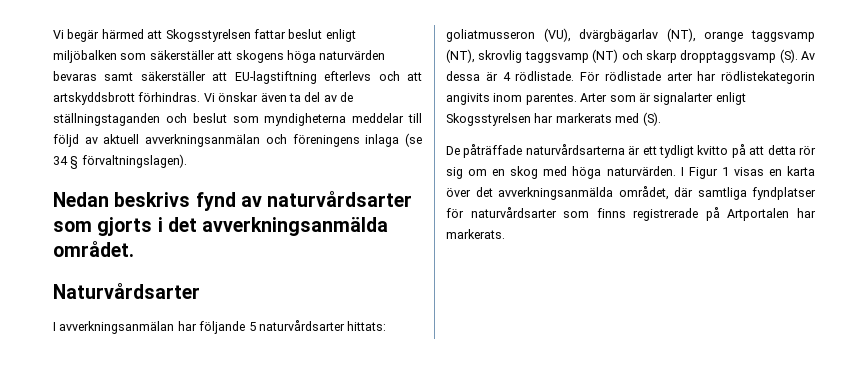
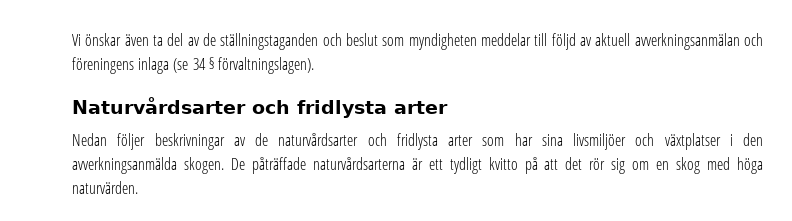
- Vi begär härmed att Skogsstyrelsen fattar beslut enligt miljöbalken som säkerställer att skogens höga naturvärden bevaras samt säkerställer att EU-lagstiftning efterlevs och att artskyddsbrott förhindras. Vi önskar även ta del av de ställningstaganden och beslut som myndigheterna meddelar till följd av aktuell avverkningsanmälan och föreningens inlaga (se 34 § förvaltningslagen).
+ Vi önskar även ta del av de ställningstaganden och beslut som myndigheten meddelar till följd av aktuell avverkningsanmälan och föreningens inlaga (se 34 § förvaltningslagen).
- Nedan beskrivs fynd av naturvårdsarter som gjorts i det avverkningsanmälda området.
- Naturvårdsarter
- I avverkningsanmälan har följande 5 naturvårdsarter hittats: goliatmusseron (VU), dvärgbägarlav (NT), orange taggsvamp (NT), skrovlig taggsvamp (NT) och skarp dropptaggsvamp (S). Av dessa är 4 rödlistade. För rödlistade arter har rödlistekategorin angivits inom parentes. Arter som är signalarter enligt Skogsstyrelsen har markerats med (S).
- De påträffade naturvårdsarterna är ett tydligt kvitto på att detta rör sig om en skog med höga naturvärden. I Figur 1 visas en karta över det avverkningsanmälda området, där samtliga fyndplatser för naturvårdsarter som finns registrerade på Artportalen har markerats.
+ Naturvårdsarter och fridlysta arter
+ Nedan följer beskrivningar av de naturvårdsarter och fridlysta arter som har sina livsmiljöer och växtplatser i den avverkningsanmälda skogen. De påträffade naturvårdsarterna är ett tydligt kvitto på att det rör sig om en skog med höga naturvärden.

